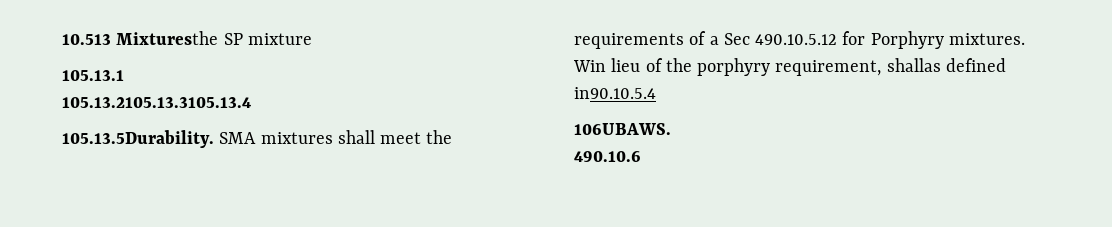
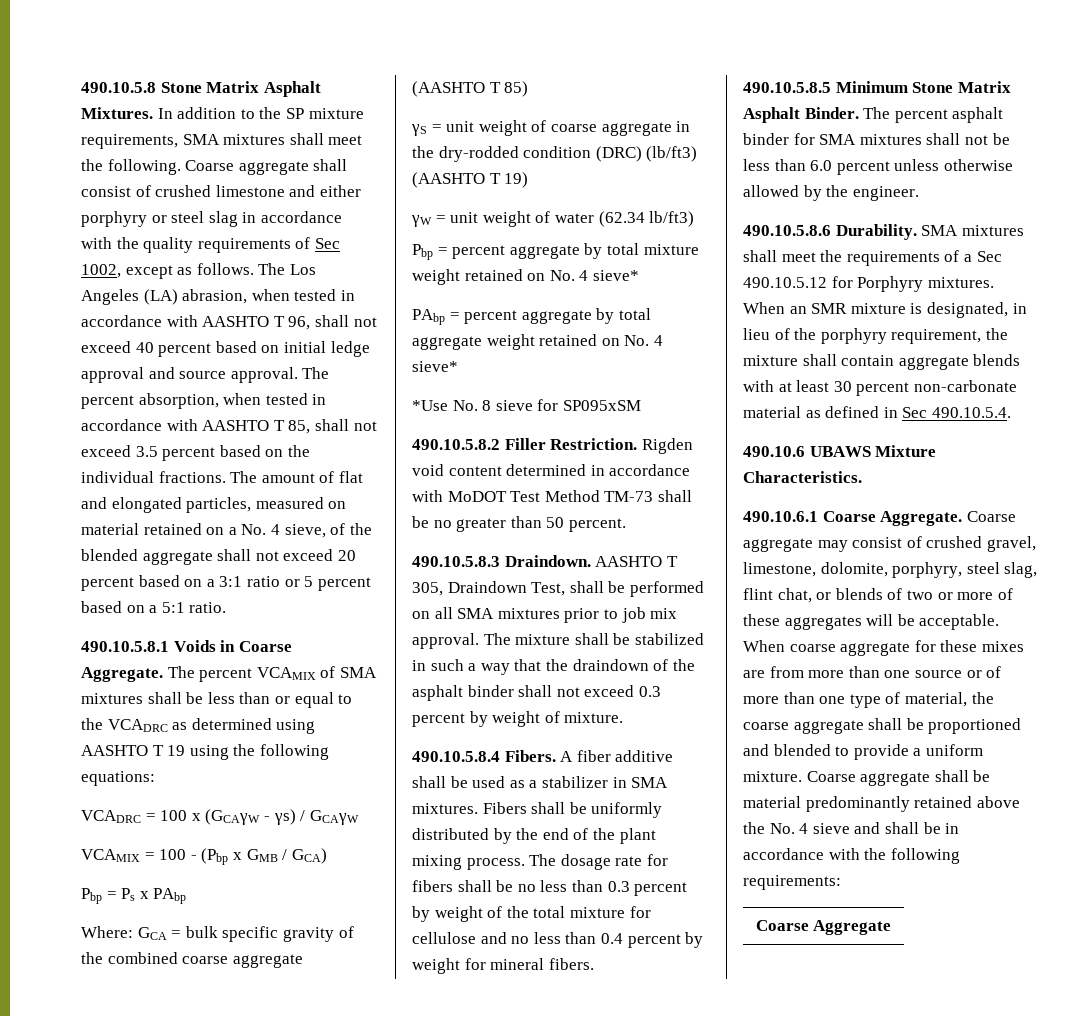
- 10.513 Mixturesthe SP mixture
- 105.13.1
- 105.13.2105.13.3105.13.4
- 105.13.5Durability. SMA mixtures shall meet the requirements of a Sec 490.10.5.12 for Porphyry mixtures.
+ 490.10.5.8 Stone Matrix Asphalt Mixtures. In addition to the SP mixture requirements, SMA mixtures shall meet the following. Coarse aggregate shall consist of crushed limestone and either porphyry or steel slag in accordance with the quality requirements of Sec 1002, except as follows. The Los Angeles (LA) abrasion, when tested in accordance with AASHTO T 96, shall not exceed 40 percent based on initial ledge approval and source approval. The percent absorption, when tested in accordance with AASHTO T 85, shall not exceed 3.5 percent based on the individual fractions. The amount of flat and elongated particles, measured on material retained on a No. 4 sieve, of the blended aggregate shall not exceed 20 percent based on a 3:1 ratio or 5 percent based on a 5:1 ratio.
+ 490.10.5.8.1 Voids in Coarse Aggregate. The percent VCAMIX of SMA mixtures shall be less than or equal to the VCADRC as determined using AASHTO T 19 using the following equations:
+ VCADRC = 100 x (GCAγW - γs) / GCAγW
+ VCAMIX = 100 - (Pbp x GMB / GCA)
+ Pbp = Ps x PAbp
+ Where: GCA = bulk specific gravity of the combined coarse aggregate (AASHTO T 85)
+ γS = unit weight of coarse aggregate in the dry-rodded condition (DRC) (lb/ft3) (AASHTO T 19)
+ γW = unit weight of water (62.34 lb/ft3)
+ Pbp = percent aggregate by total mixture weight retained on No. 4 sieve*
+ PAbp = percent aggregate by total aggregate weight retained on No. 4 sieve*
+ *Use No. 8 sieve for SP095xSM
+ 490.10.5.8.2 Filler Restriction. Rigden void content determined in accordance with MoDOT Test Method TM-73 shall be no greater than 50 percent.
+ 490.10.5.8.3 Draindown. AASHTO T 305, Draindown Test, shall be performed on all SMA mixtures prior to job mix approval. The mixture shall be stabilized in such a way that the draindown of the asphalt binder shall not exceed 0.3 percent by weight of mixture.
+ 490.10.5.8.4 Fibers. A fiber additive shall be used as a stabilizer in SMA mixtures. Fibers shall be uniformly distributed by the end of the plant mixing process. The dosage rate for fibers shall be no less than 0.3 percent by weight of the total mixture for cellulose and no less than 0.4 percent by weight for mineral fibers.
+ 490.10.5.8.5 Minimum Stone Matrix Asphalt Binder. The percent asphalt binder for SMA mixtures shall not be less than 6.0 percent unless otherwise allowed by the engineer.
+ 490.10.5.8.6 Durability. SMA mixtures shall meet the requirements of a Sec 490.10.5.12 for Porphyry mixtures.
- Win lieu of the porphyry requirement, shallas defined in90.10.5.4
- 106UBAWS.
- 490.10.6
+ When an SMR mixture is designated, in lieu of the porphyry requirement, the mixture shall contain aggregate blends with at least 30 percent non-carbonate material as defined in Sec 490.10.5.4.
+ 490.10.6 UBAWS Mixture Characteristics.
+ 490.10.6.1 Coarse Aggregate. Coarse aggregate may consist of crushed gravel, limestone, dolomite, porphyry, steel slag, flint chat, or blends of two or more of these aggregates will be acceptable. When coarse aggregate for these mixes are from more than one source or of more than one type of material, the coarse aggregate shall be proportioned and blended to provide a uniform mixture. Coarse aggregate shall be material predominantly retained above the No. 4 sieve and shall be in accordance with the following requirements:
+ Coarse Aggregate

